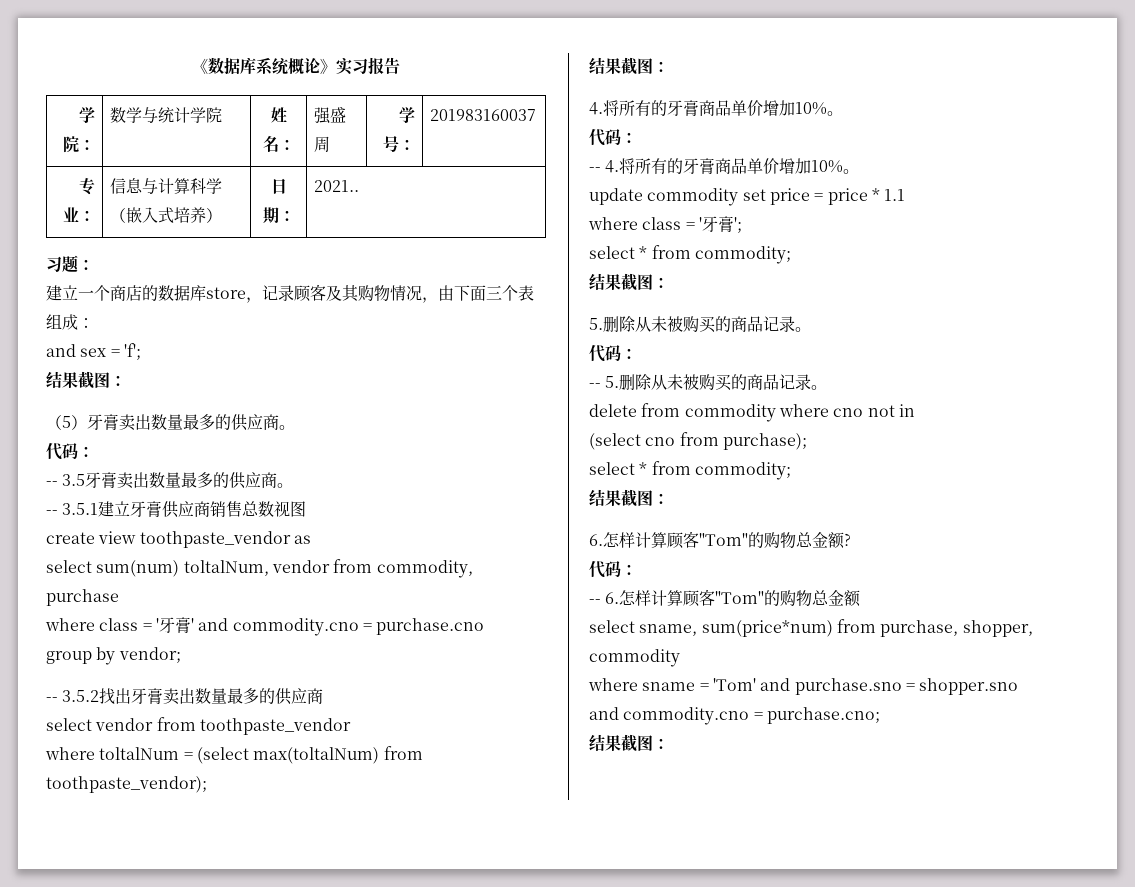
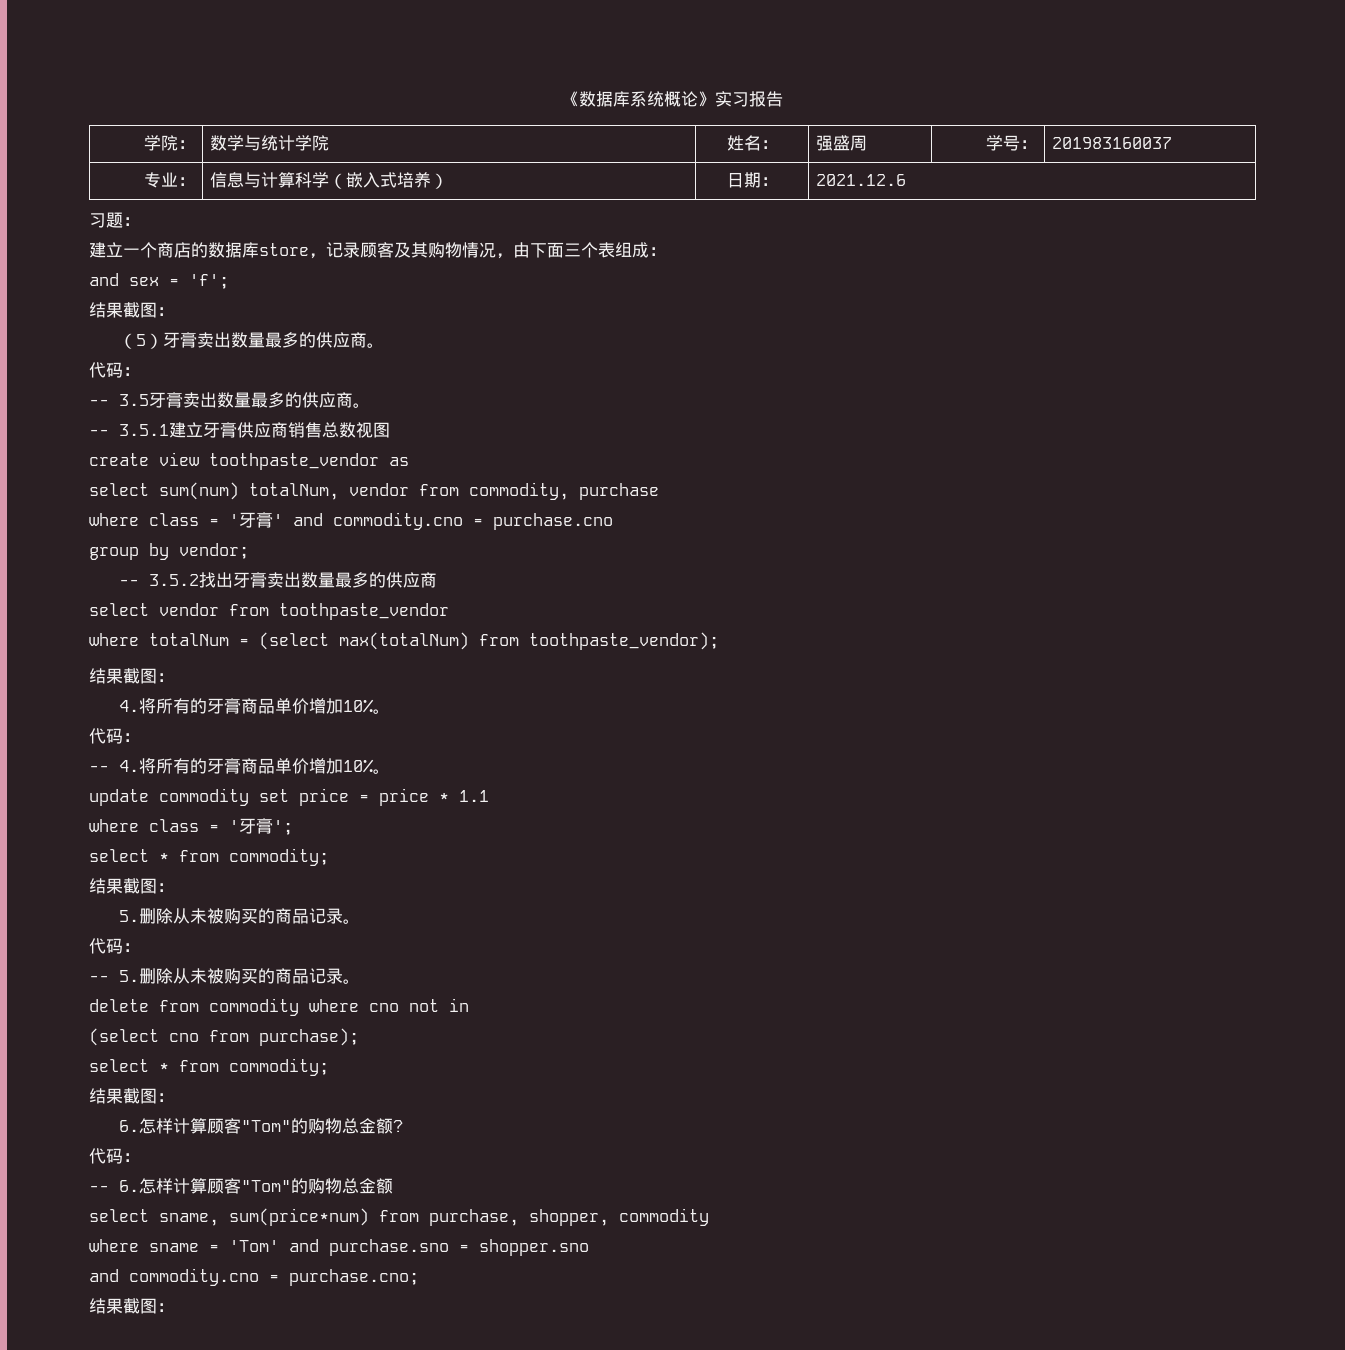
- 专业： | 信息与计算科学（嵌入式培养） | 日期： | 2021..
+ 专业： | 信息与计算科学（嵌入式培养） | 日期： | 2021.12.6
- select sum(num) toltalNum, vendor from commodity, purchase
+ select sum(num) totalNum, vendor from commodity, purchase
- where toltalNum = (select max(toltalNum) from toothpaste_vendor);
+ where totalNum = (select max(totalNum) from toothpaste_vendor);

